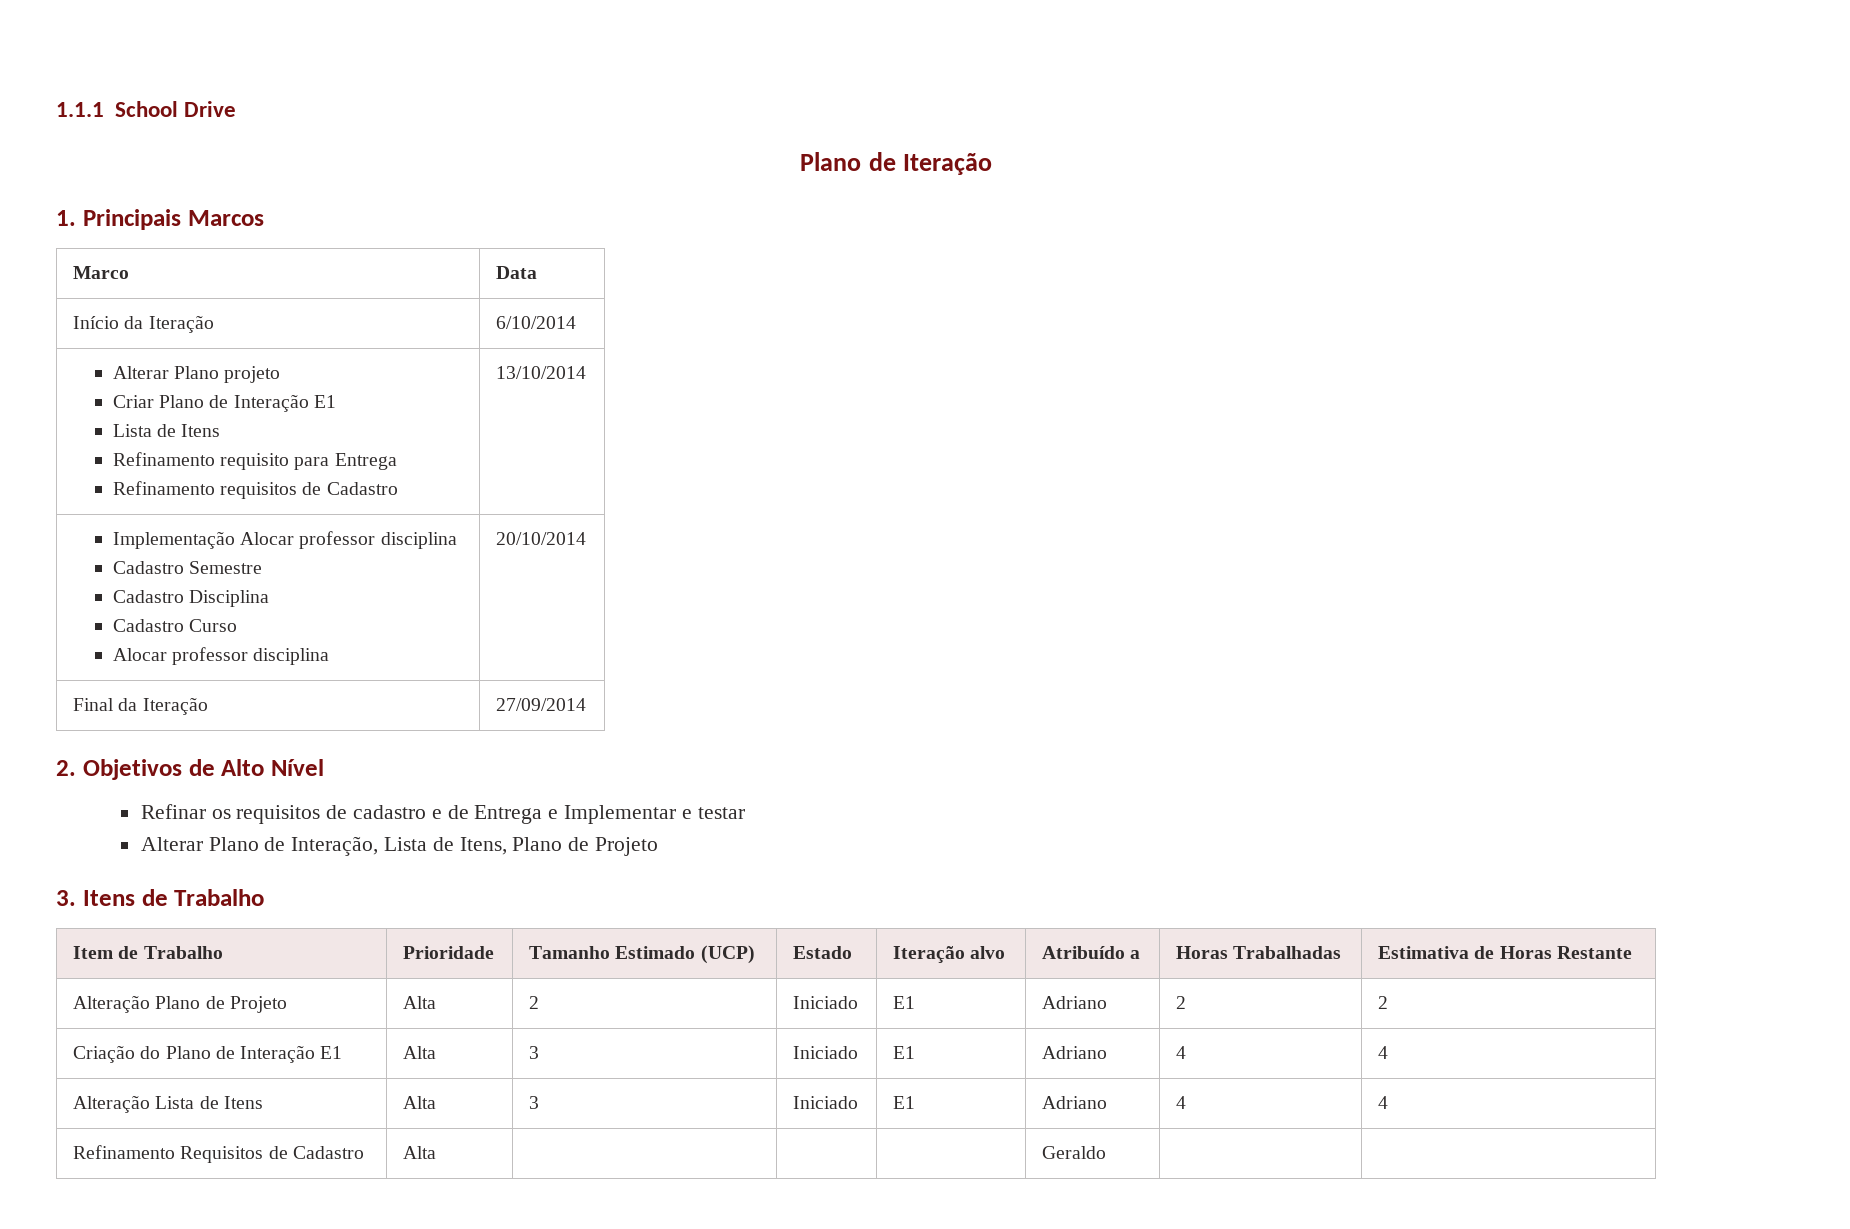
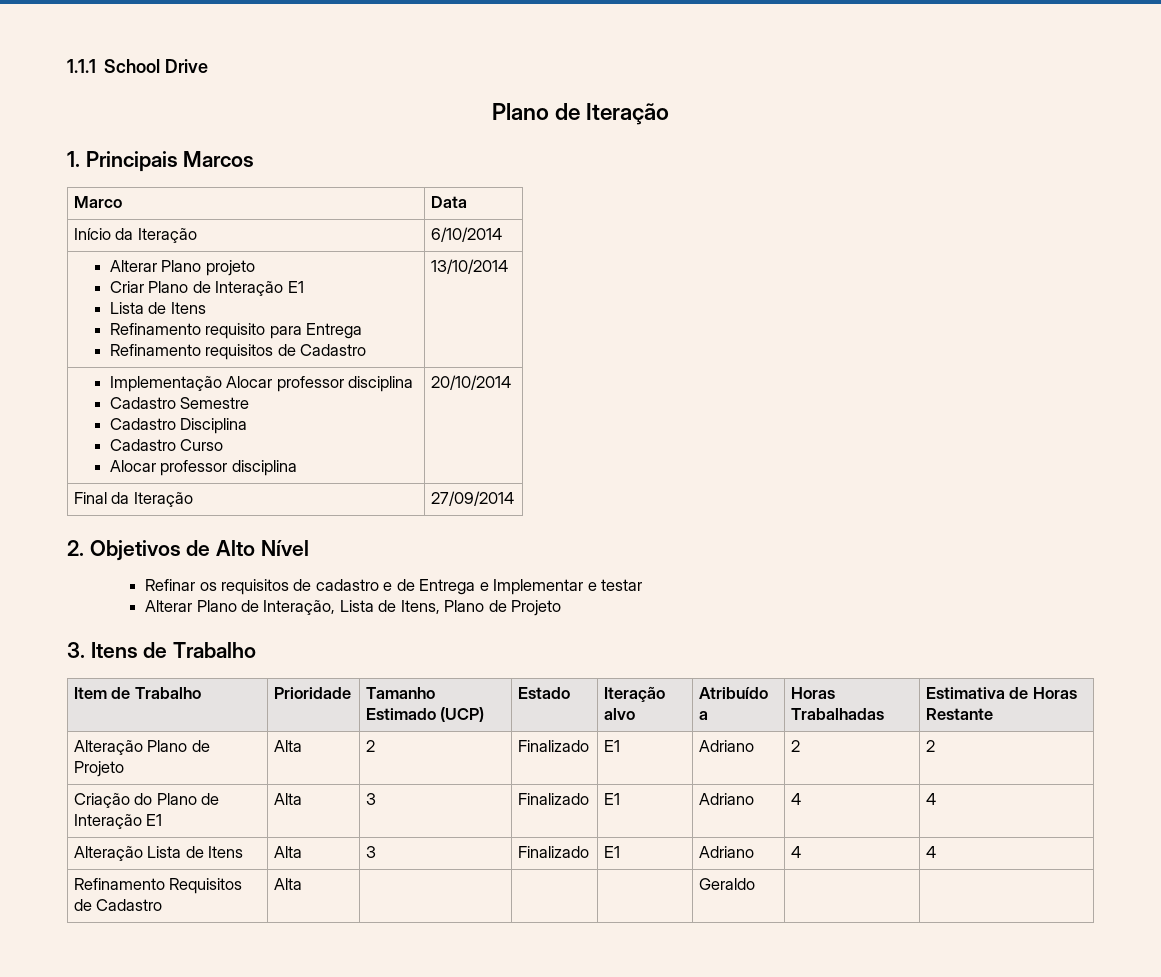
- Alteração Plano de Projeto | Alta | 2 | Iniciado | E1 | Adriano | 2 | 2
+ Alteração Plano de Projeto | Alta | 2 | Finalizado | E1 | Adriano | 2 | 2
- Criação do Plano de Interação E1 | Alta | 3 | Iniciado | E1 | Adriano | 4 | 4
+ Criação do Plano de Interação E1 | Alta | 3 | Finalizado | E1 | Adriano | 4 | 4
- Alteração Lista de Itens | Alta | 3 | Iniciado | E1 | Adriano | 4 | 4
+ Alteração Lista de Itens | Alta | 3 | Finalizado | E1 | Adriano | 4 | 4

